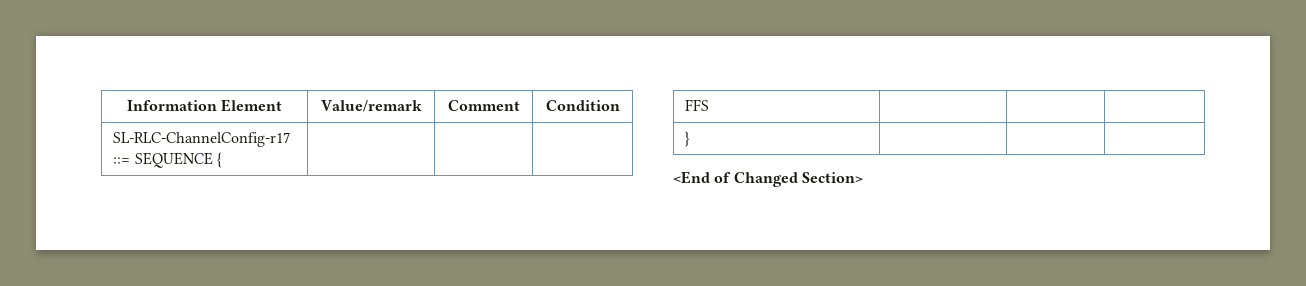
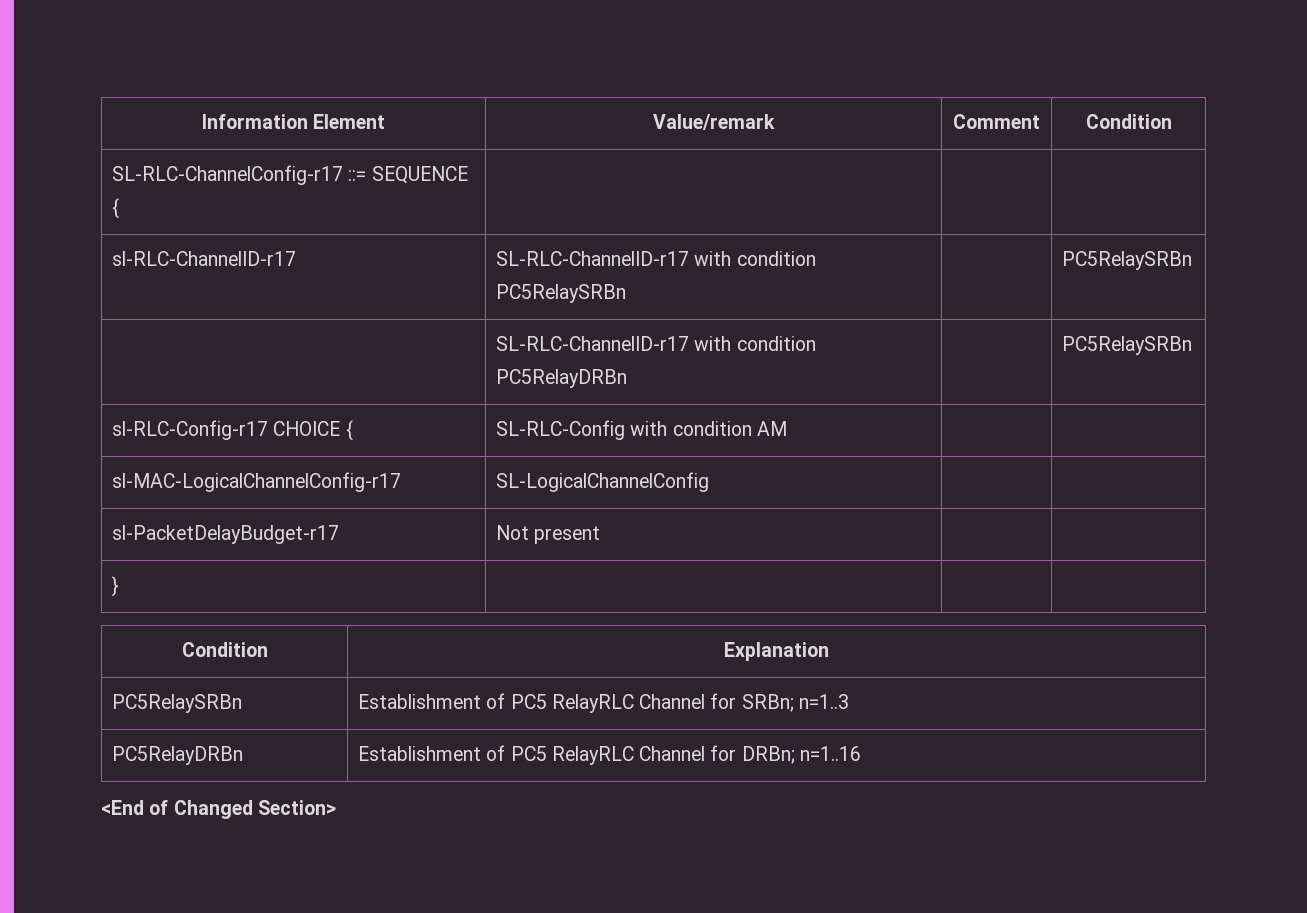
- FFS | | |
+ sl-RLC-ChannelID-r17 | SL-RLC-ChannelID-r17 with condition PC5RelaySRBn | | PC5RelaySRBn
+ | SL-RLC-ChannelID-r17 with condition PC5RelayDRBn | | PC5RelaySRBn
+ sl-RLC-Config-r17 CHOICE { | SL-RLC-Config with condition AM | |
+ sl-MAC-LogicalChannelConfig-r17 | SL-LogicalChannelConfig | |
+ sl-PacketDelayBudget-r17 | Not present | |
  } | | |
+ Condition | Explanation
+ PC5RelaySRBn | Establishment of PC5 RelayRLC Channel for SRBn; n=1..3
+ PC5RelayDRBn | Establishment of PC5 RelayRLC Channel for DRBn; n=1..16

